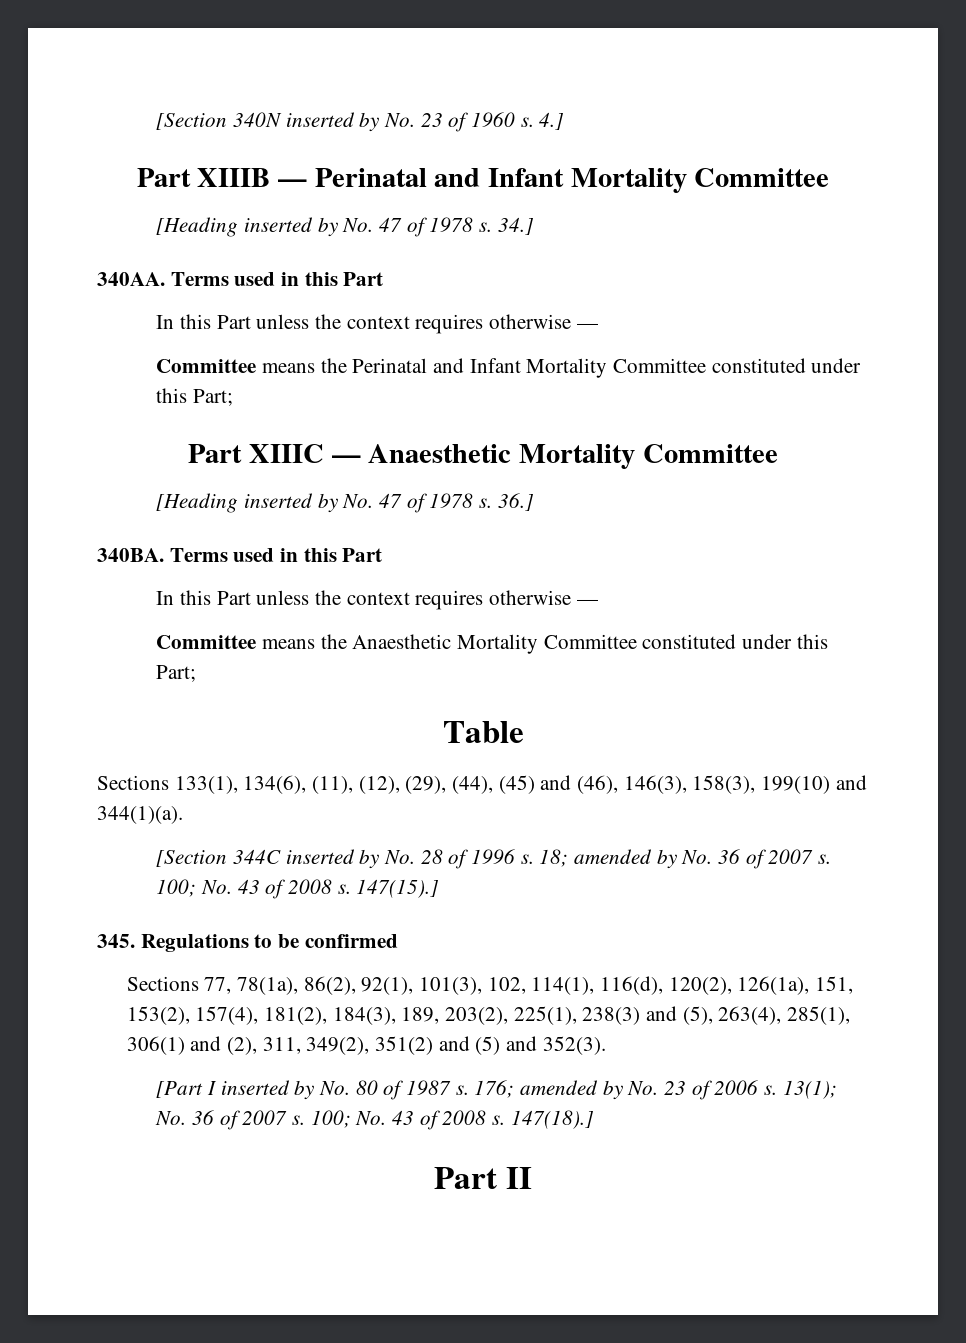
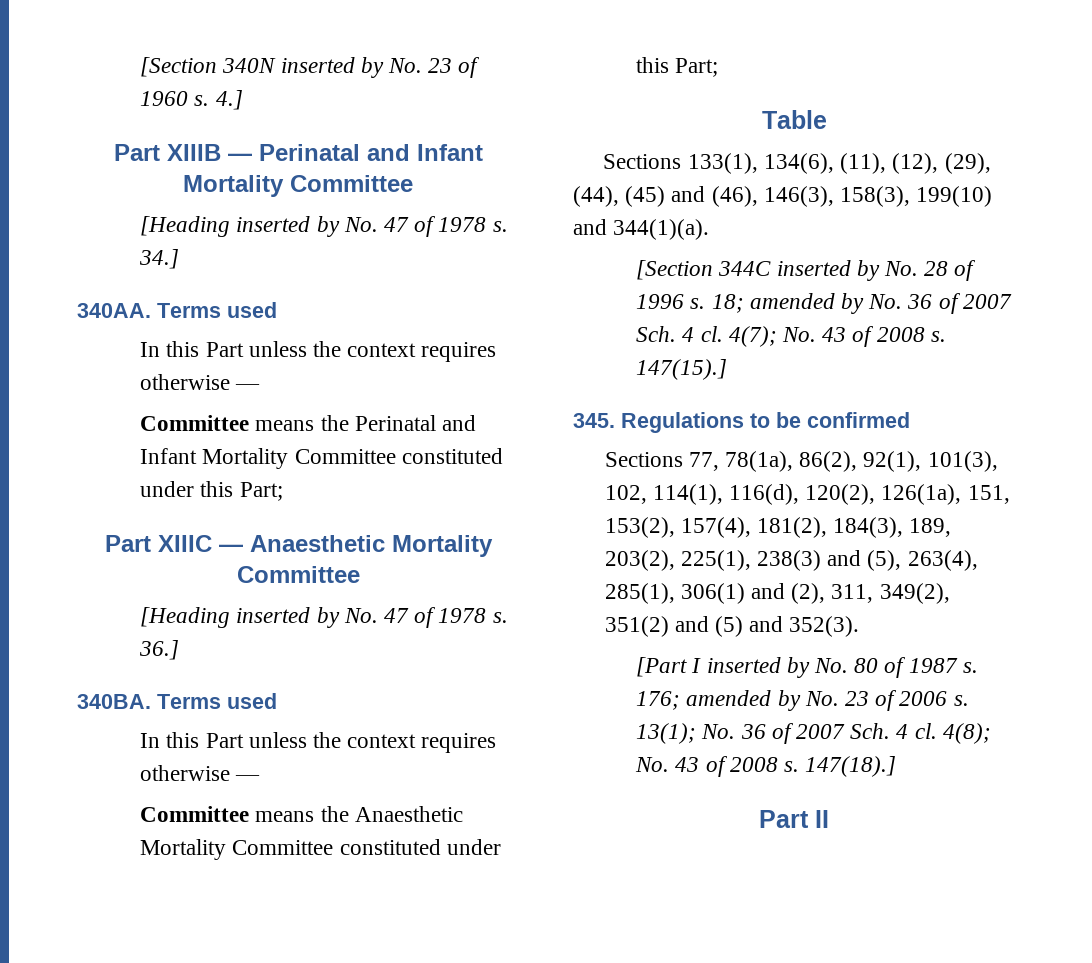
- 340AA. Terms used in this Part
+ 340AA. Terms used
- 340BA. Terms used in this Part
+ 340BA. Terms used
- 18; amended by No. 36 of 2007 s. 100; No. 43 of 2008 s.
+ 18; amended by No. 36 of 2007 Sch. 4 cl. 4(7); No. 43 of 2008 s.
- 13(1); No. 36 of 2007 s. 100; No. 43 of 2008 s.
+ 13(1); No. 36 of 2007 Sch. 4 cl. 4(8); No. 43 of 2008 s.

